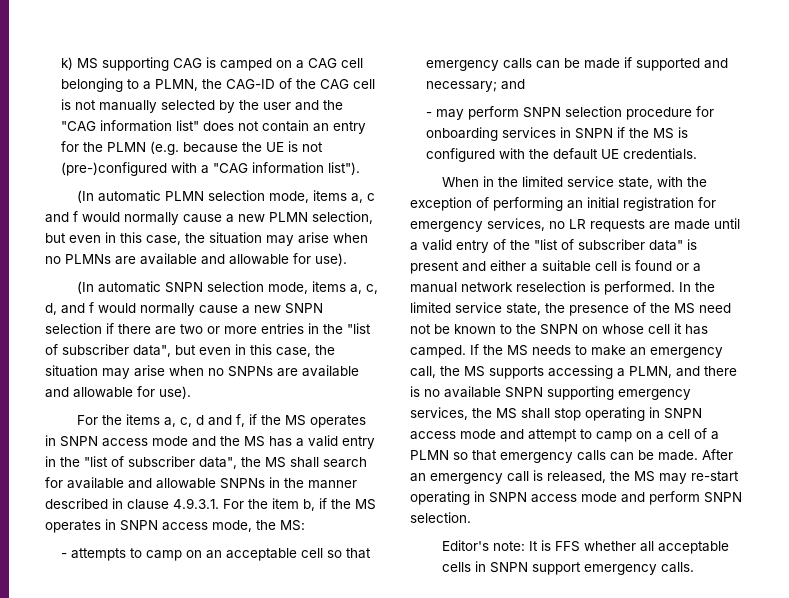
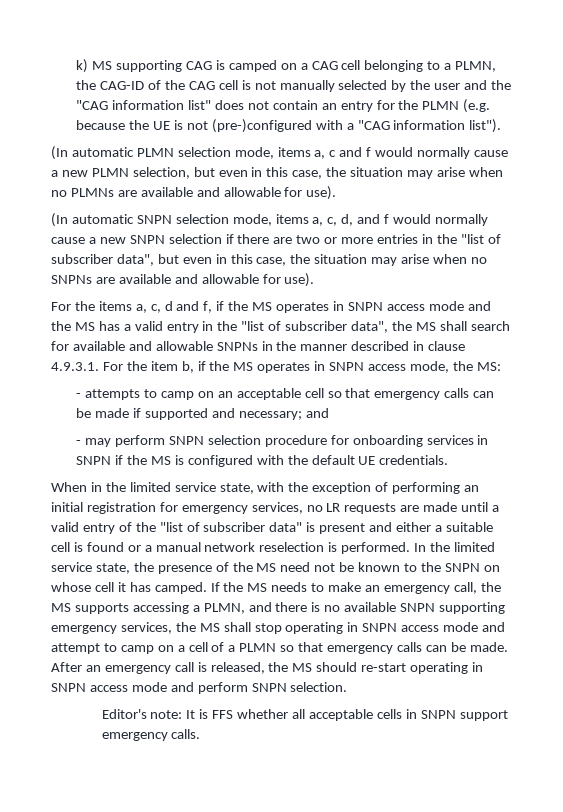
- After an emergency call is released, the MS may re-start operating in SNPN access mode and perform SNPN selection.
+ After an emergency call is released, the MS should re-start operating in SNPN access mode and perform SNPN selection.

